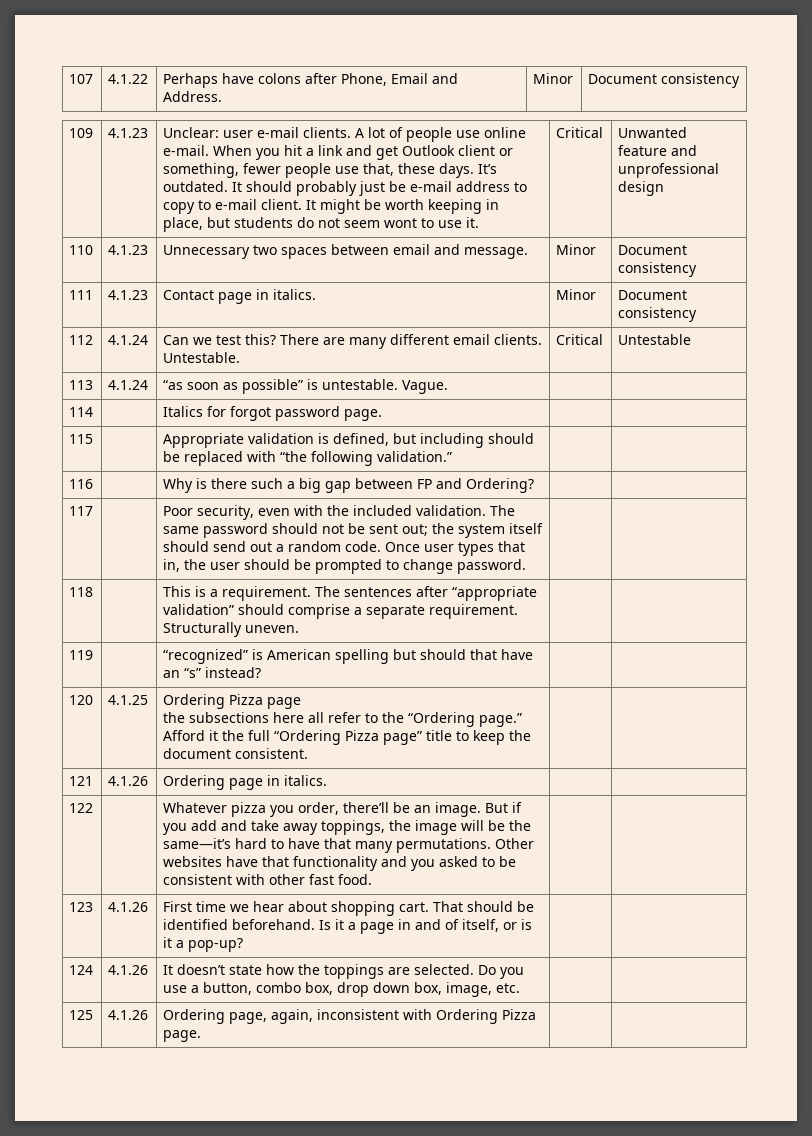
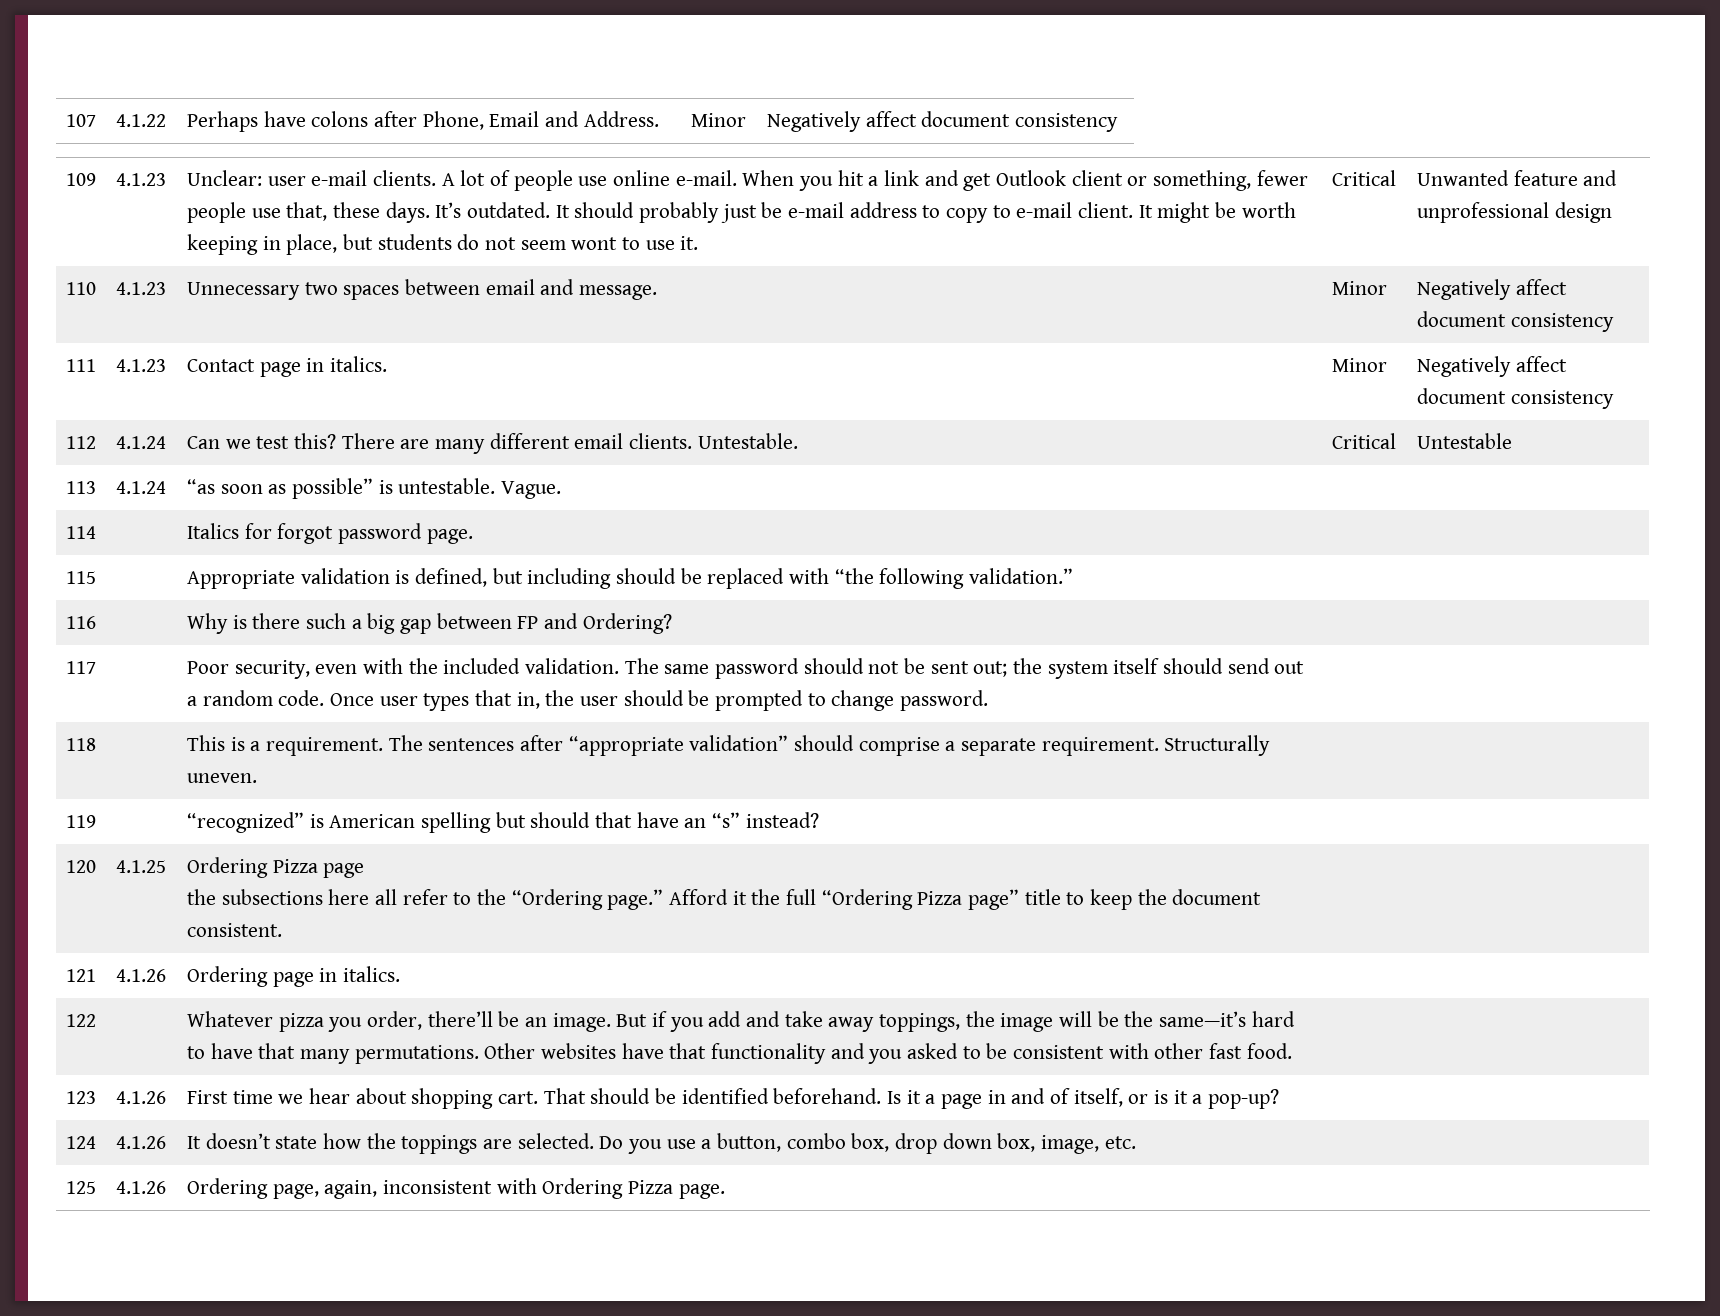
- 107 | 4.1.22 | Perhaps have colons after Phone, Email and Address. | Minor | Document consistency
+ 107 | 4.1.22 | Perhaps have colons after Phone, Email and Address. | Minor | Negatively affect document consistency
- 110 | 4.1.23 | Unnecessary two spaces between email and message. | Minor | Document consistency
+ 110 | 4.1.23 | Unnecessary two spaces between email and message. | Minor | Negatively affect document consistency
- 111 | 4.1.23 | Contact page in italics. | Minor | Document consistency
+ 111 | 4.1.23 | Contact page in italics. | Minor | Negatively affect document consistency

